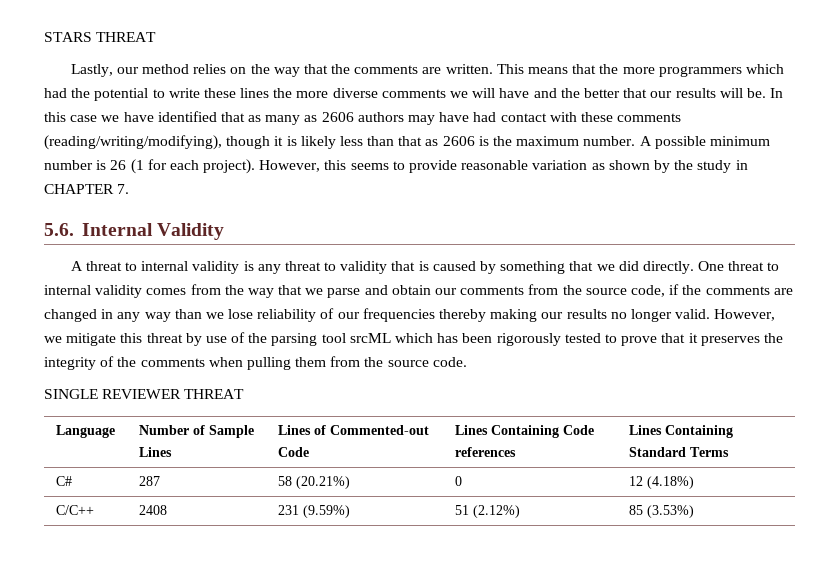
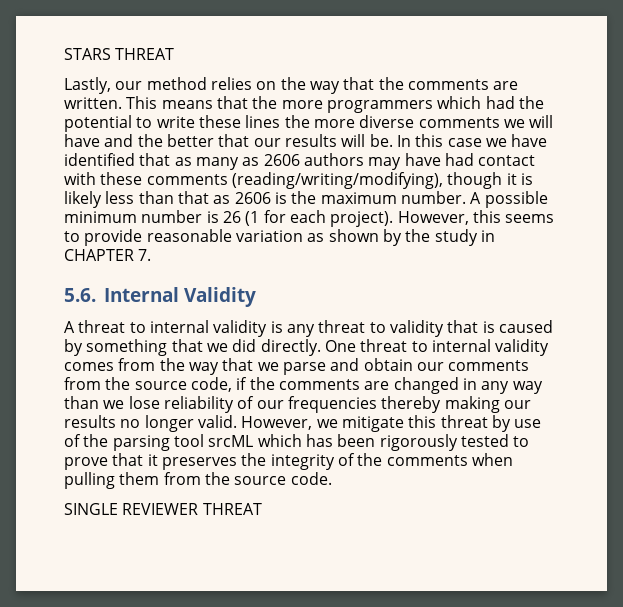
- Language | Number of Sample Lines | Lines of Commented-out Code | Lines Containing Code references | Lines Containing Standard Terms
- C# | 287 | 58 (20.21%) | 0 | 12 (4.18%)
- C/C++ | 2408 | 231 (9.59%) | 51 (2.12%) | 85 (3.53%)

